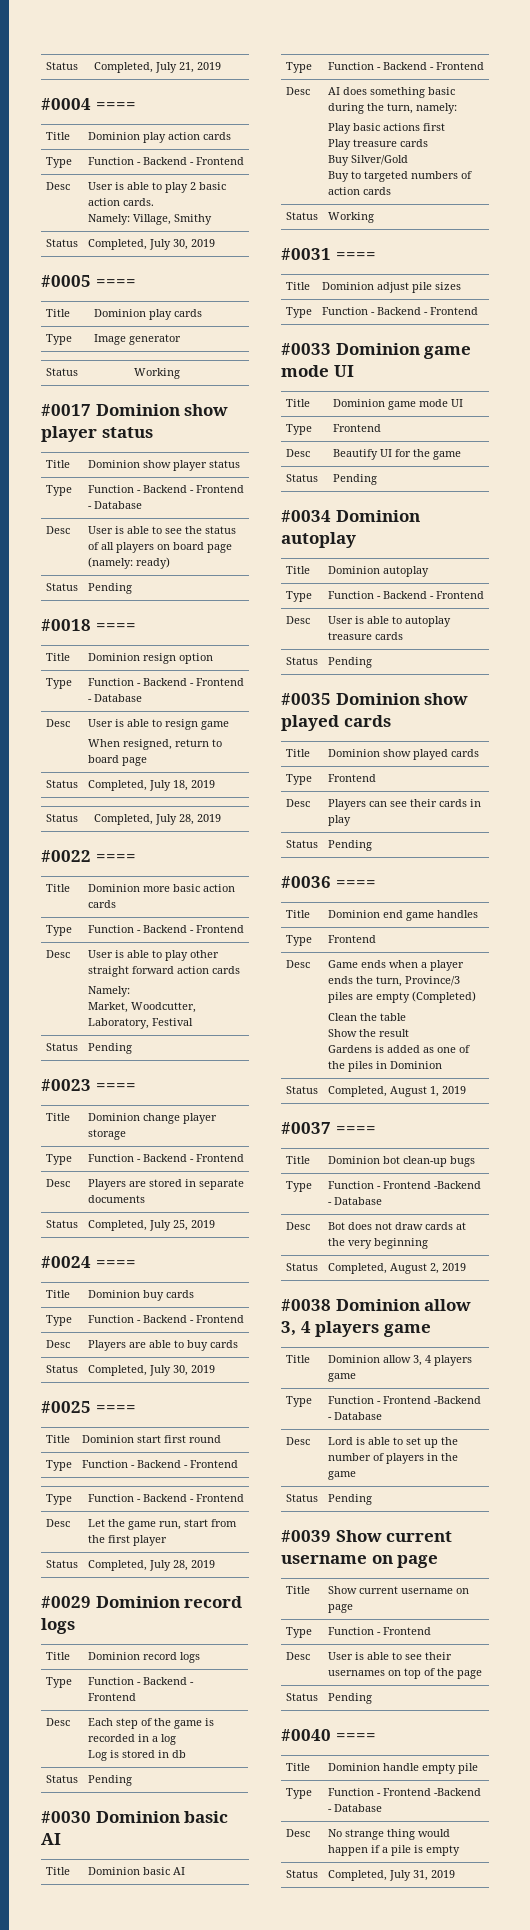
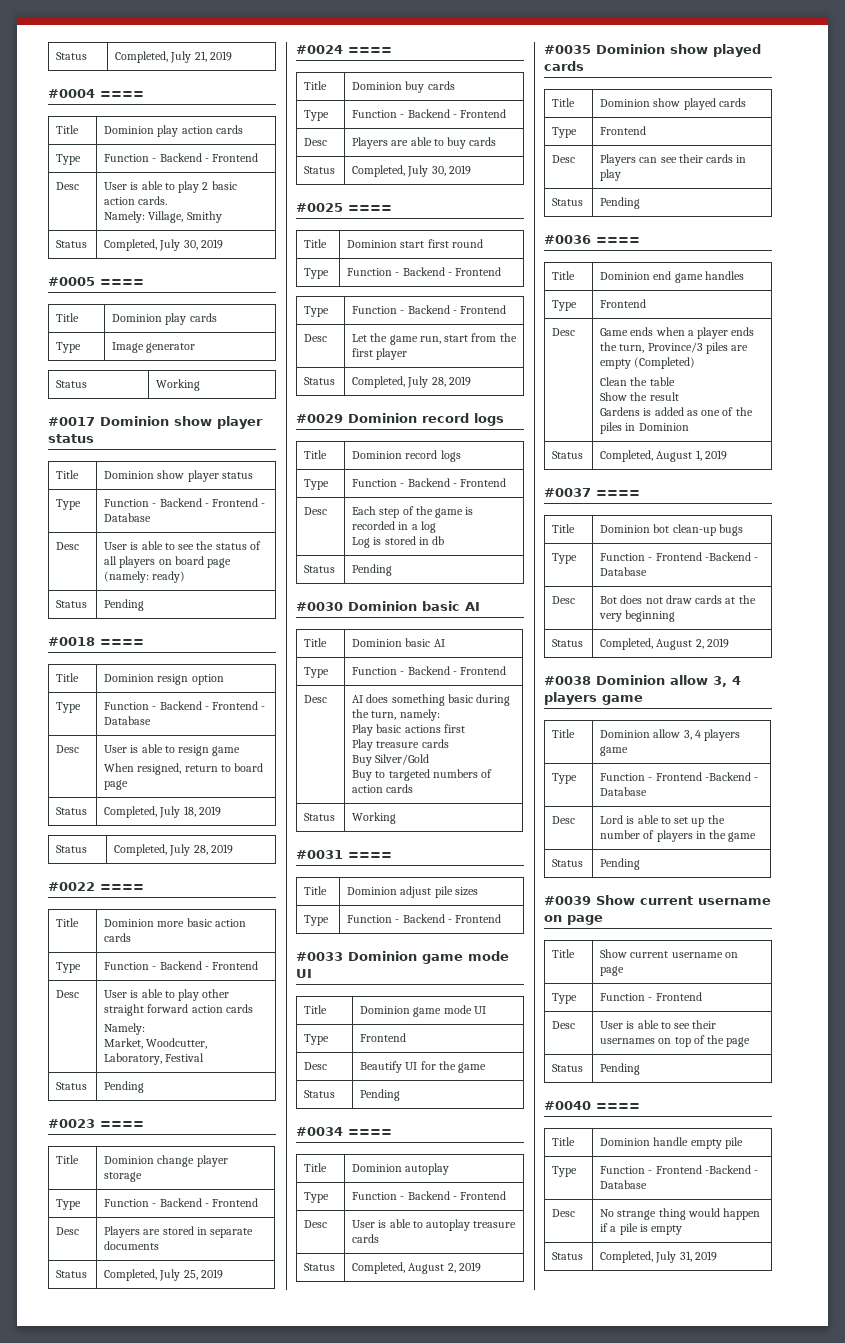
- #0034 Dominion autoplay
+ #0034 ====
  Desc | User is able to autoplay treasure cards
- Status | Pending
+ Status | Completed, August 2, 2019

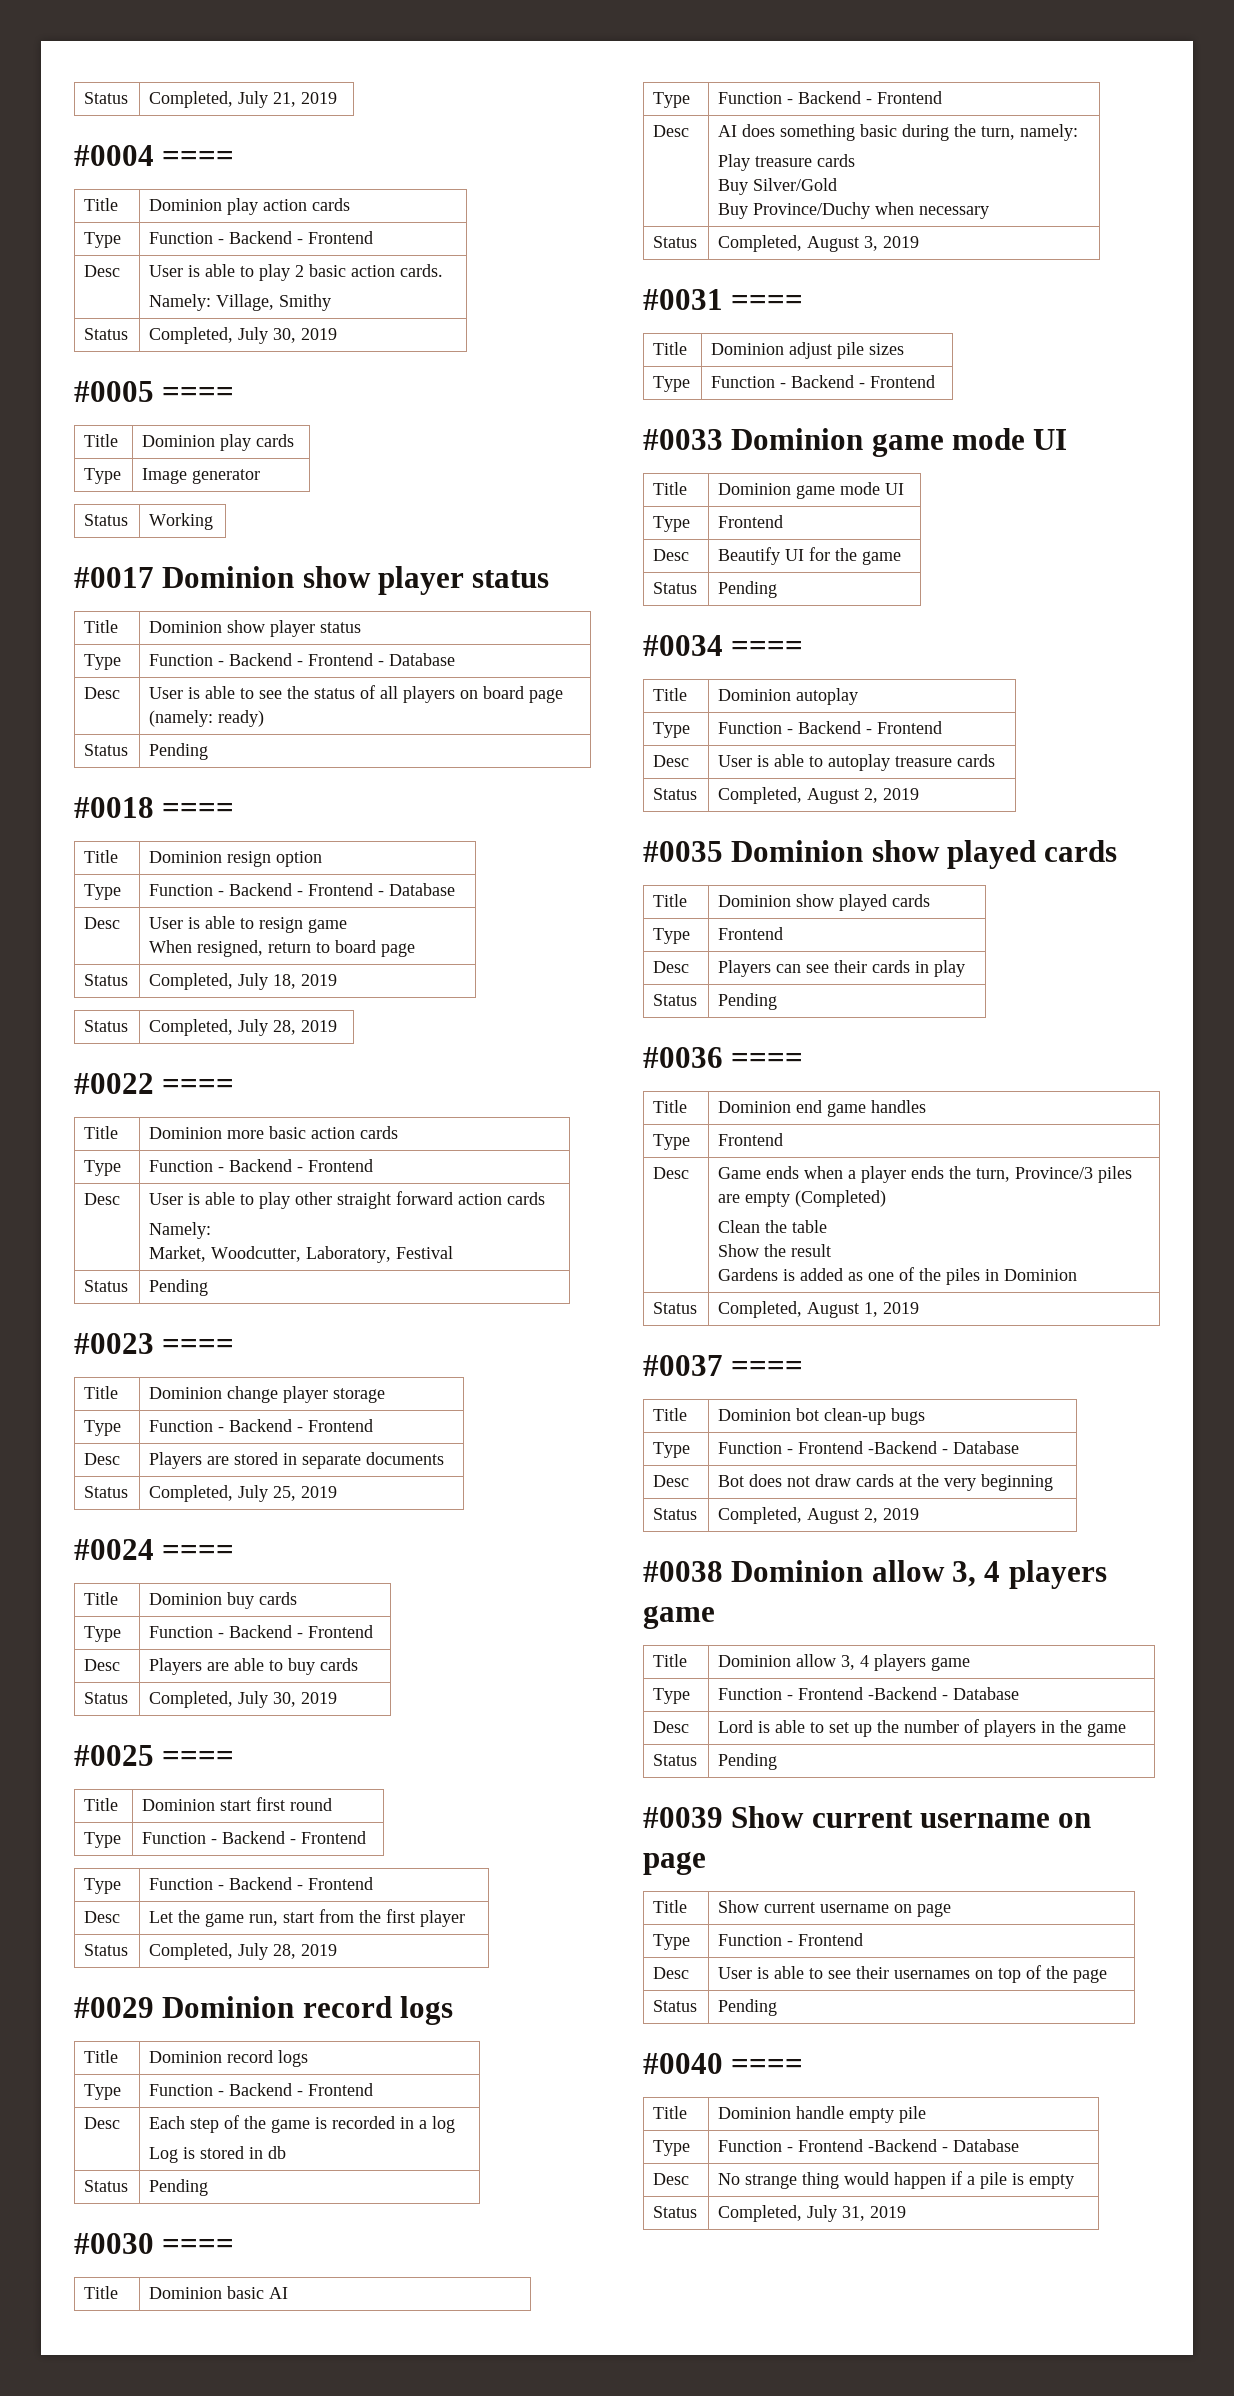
- #0030 Dominion basic AI
+ #0030 ====
  Desc | AI does something basic during the turn, namely:
- Play basic actions first
  Play treasure cards
  Buy Silver/Gold
- Buy to targeted numbers of action cards
- Status | Working
+ Buy Province/Duchy when necessary
+ Status | Completed, August 3, 2019

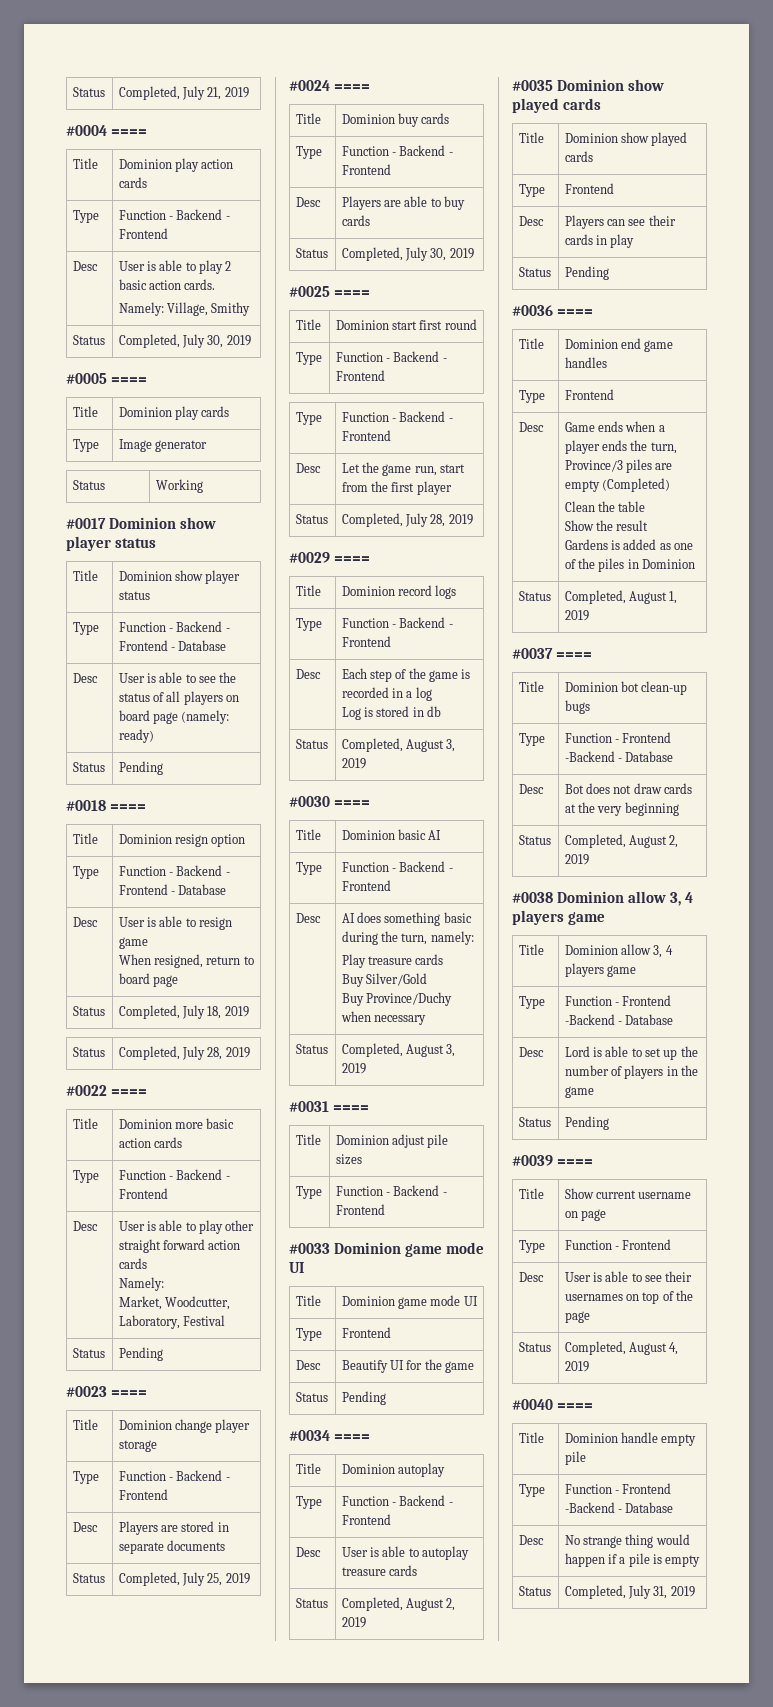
- #0029 Dominion record logs
+ #0029 ====
  Desc | Each step of the game is recorded in a log
  Log is stored in db
- Status | Pending
+ Status | Completed, August 3, 2019
- #0039 Show current username on page
+ #0039 ====
  Desc | User is able to see their usernames on top of the page
- Status | Pending
+ Status | Completed, August 4, 2019

